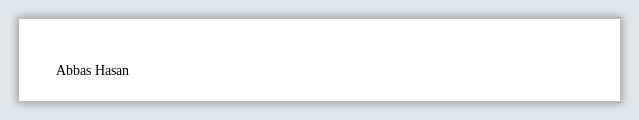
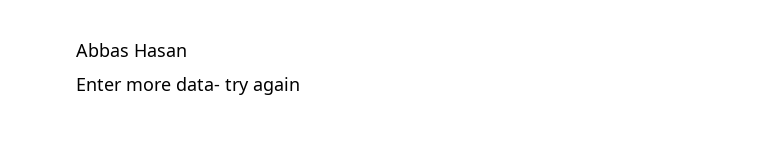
+ Enter more data- try again

